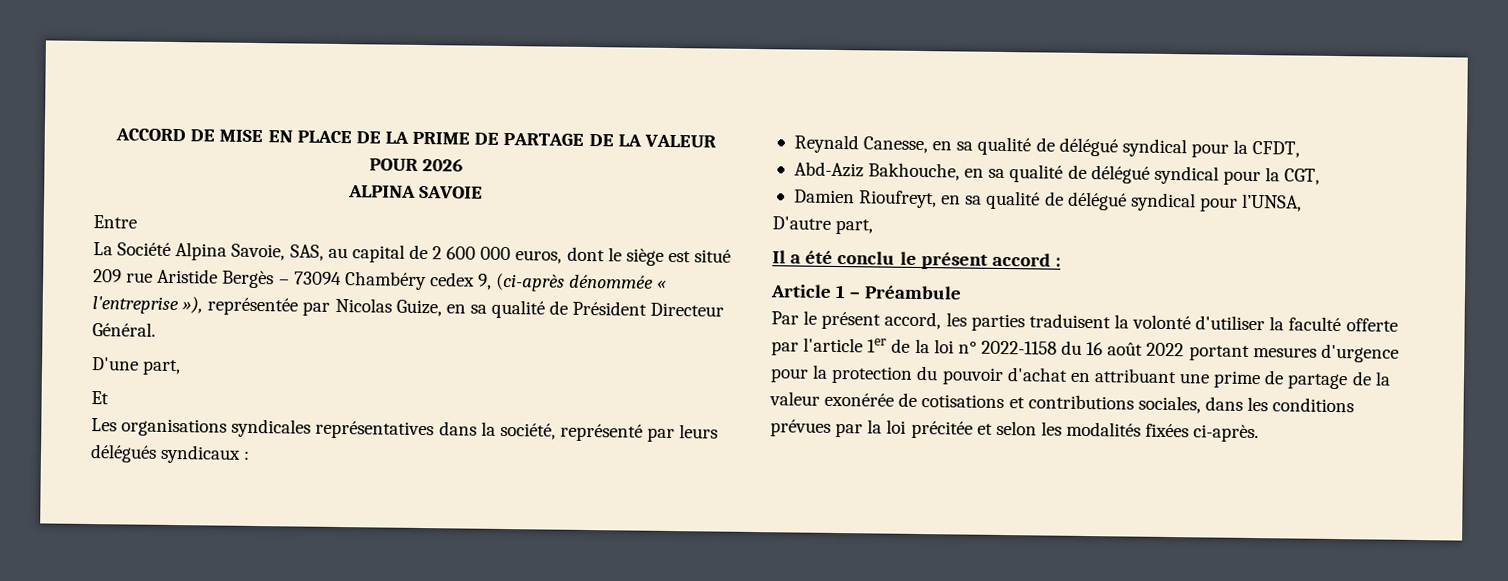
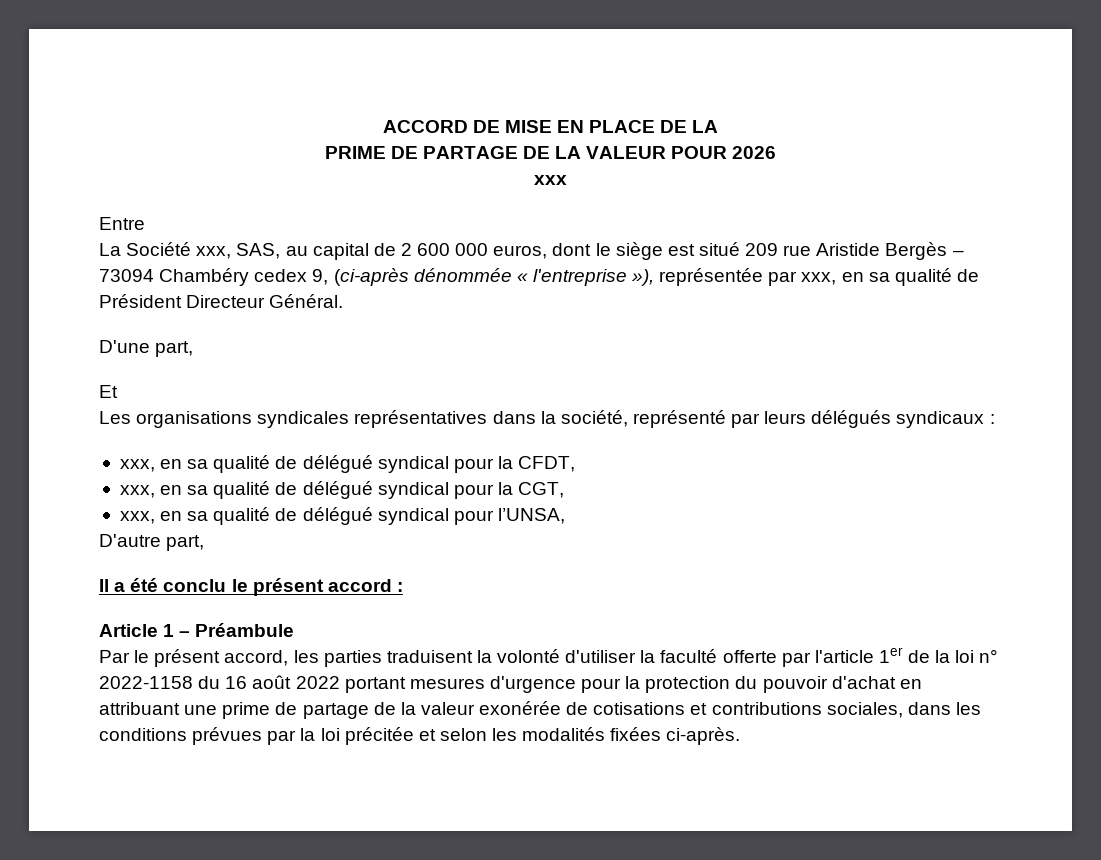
- ACCORD DE MISE EN PLACE DE LA PRIME DE PARTAGE DE LA VALEUR POUR 2026
+ ACCORD DE MISE EN PLACE DE LA
+ PRIME DE PARTAGE DE LA VALEUR POUR 2026
- ALPINA SAVOIE
+ xxx
- La Société Alpina Savoie, SAS, au capital de 2 600 000 euros, dont le siège est situé 209 rue Aristide Bergès – 73094 Chambéry cedex 9, (ci-après dénommée « l'entreprise »), représentée par Nicolas Guize, en sa qualité de Président Directeur Général.
+ La Société xxx, SAS, au capital de 2 600 000 euros, dont le siège est situé 209 rue Aristide Bergès – 73094 Chambéry cedex 9, (ci-après dénommée « l'entreprise »), représentée par xxx, en sa qualité de Président Directeur Général.
- Reynald Canesse, en sa qualité de délégué syndical pour la CFDT,
+ xxx, en sa qualité de délégué syndical pour la CFDT,
- Abd-Aziz Bakhouche, en sa qualité de délégué syndical pour la CGT,
+ xxx, en sa qualité de délégué syndical pour la CGT,
- Damien Rioufreyt, en sa qualité de délégué syndical pour l’UNSA,
+ xxx, en sa qualité de délégué syndical pour l’UNSA,

